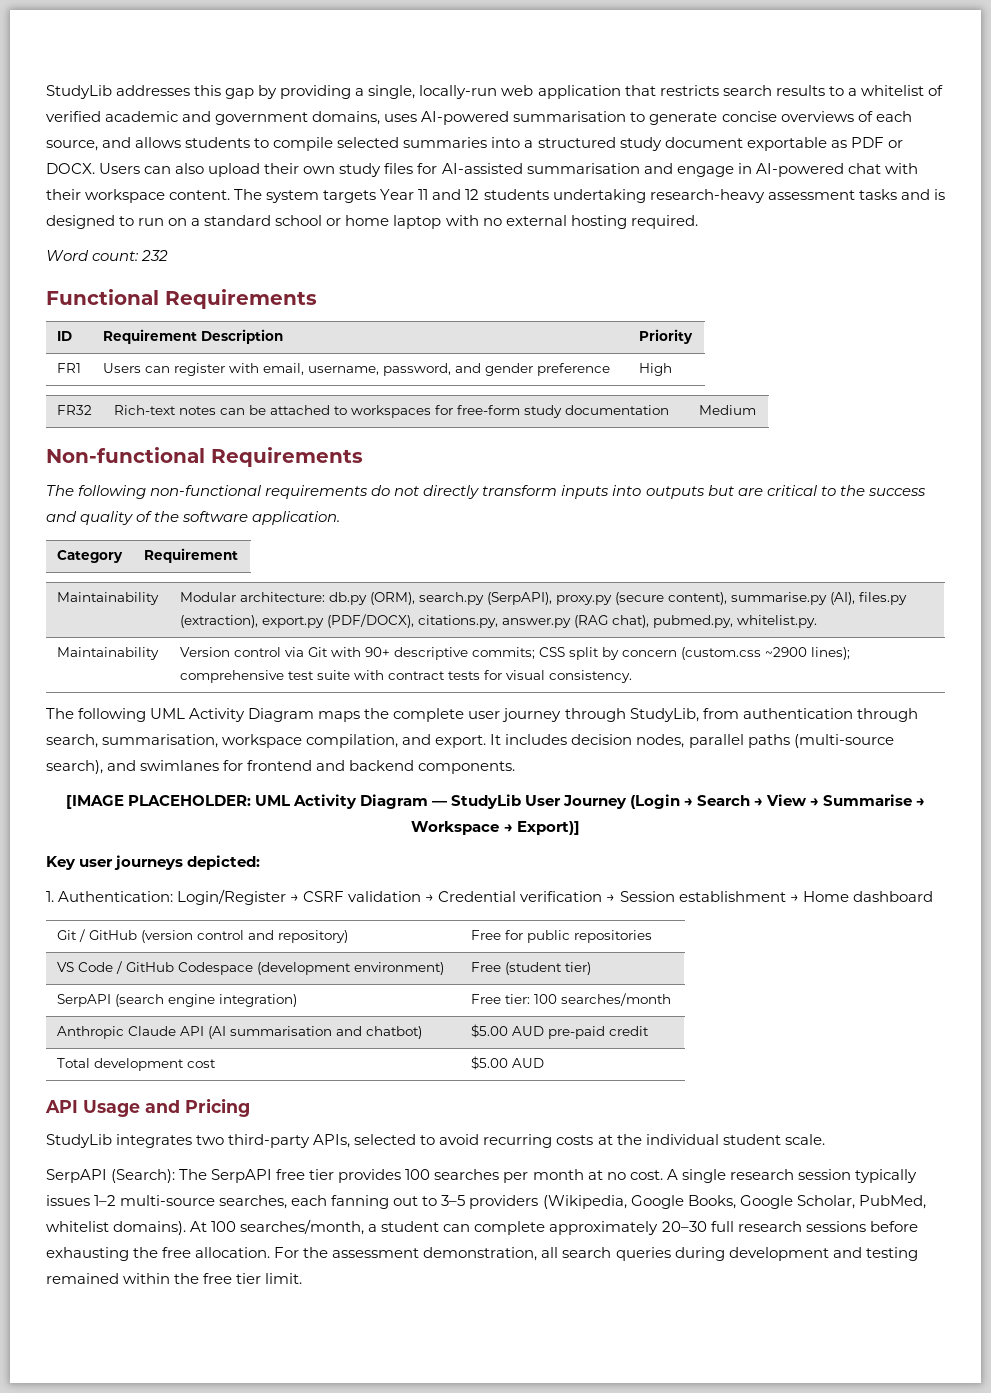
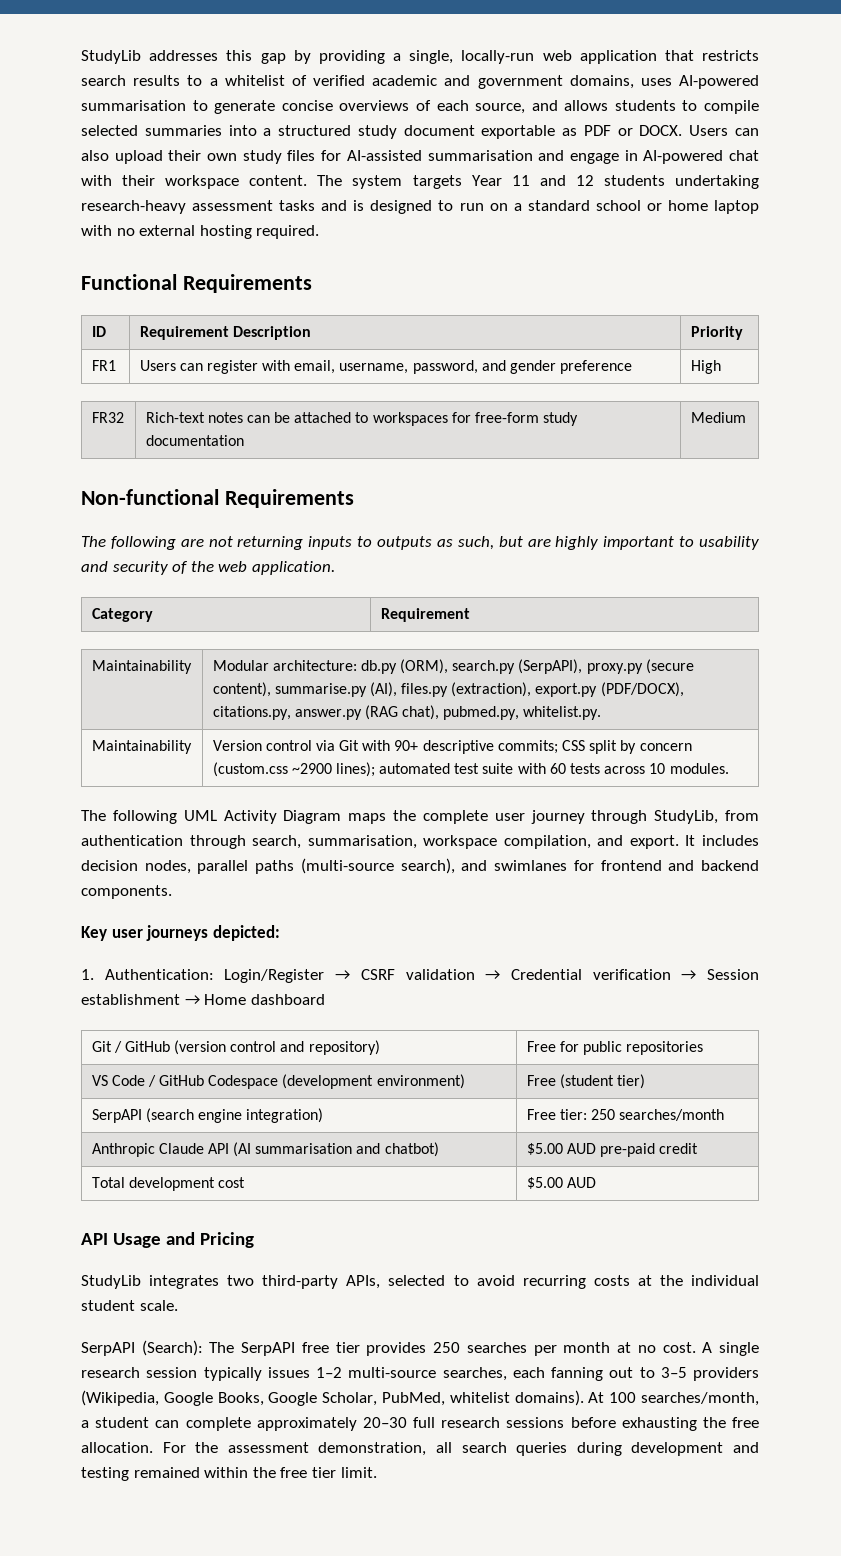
- Word count: 232
- The following non-functional requirements do not directly transform inputs into outputs but are critical to the success and quality of the software application.
+ The following are not returning inputs to outputs as such, but are highly important to usability and security of the web application.
- Maintainability | Version control via Git with 90+ descriptive commits; CSS split by concern (custom.css ~2900 lines); comprehensive test suite with contract tests for visual consistency.
+ Maintainability | Version control via Git with 90+ descriptive commits; CSS split by concern (custom.css ~2900 lines); automated test suite with 60 tests across 10 modules.
- [IMAGE PLACEHOLDER: UML Activity Diagram — StudyLib User Journey (Login → Search → View → Summarise → Workspace → Export)]
- SerpAPI (search engine integration) | Free tier: 100 searches/month
+ SerpAPI (search engine integration) | Free tier: 250 searches/month
- SerpAPI (Search): The SerpAPI free tier provides 100 searches per month at no cost.
+ SerpAPI (Search): The SerpAPI free tier provides 250 searches per month at no cost.

